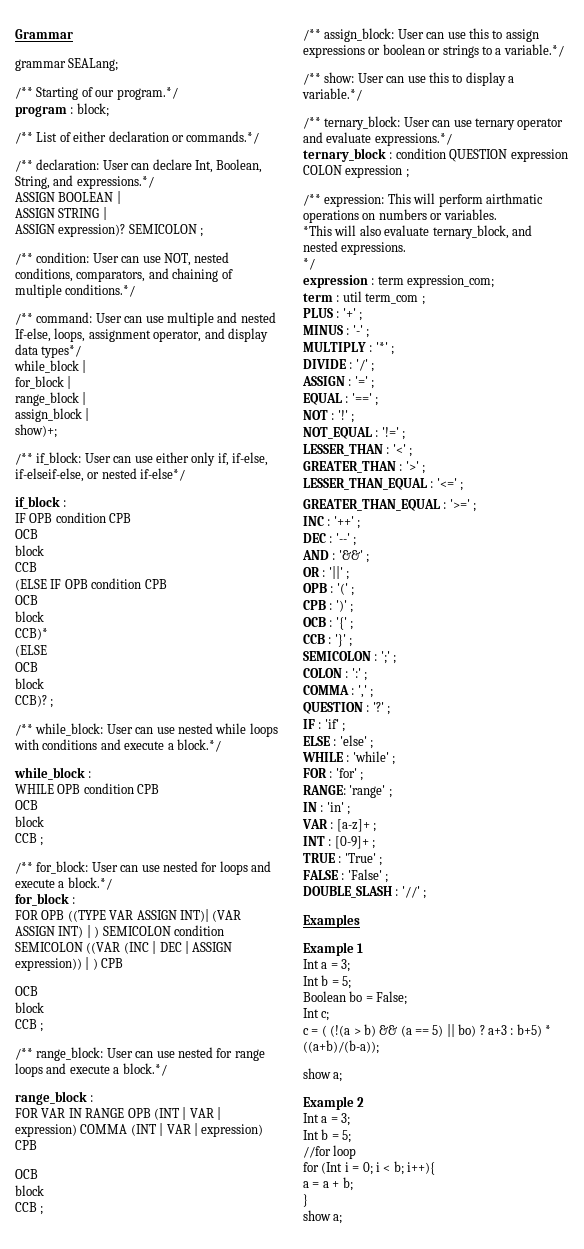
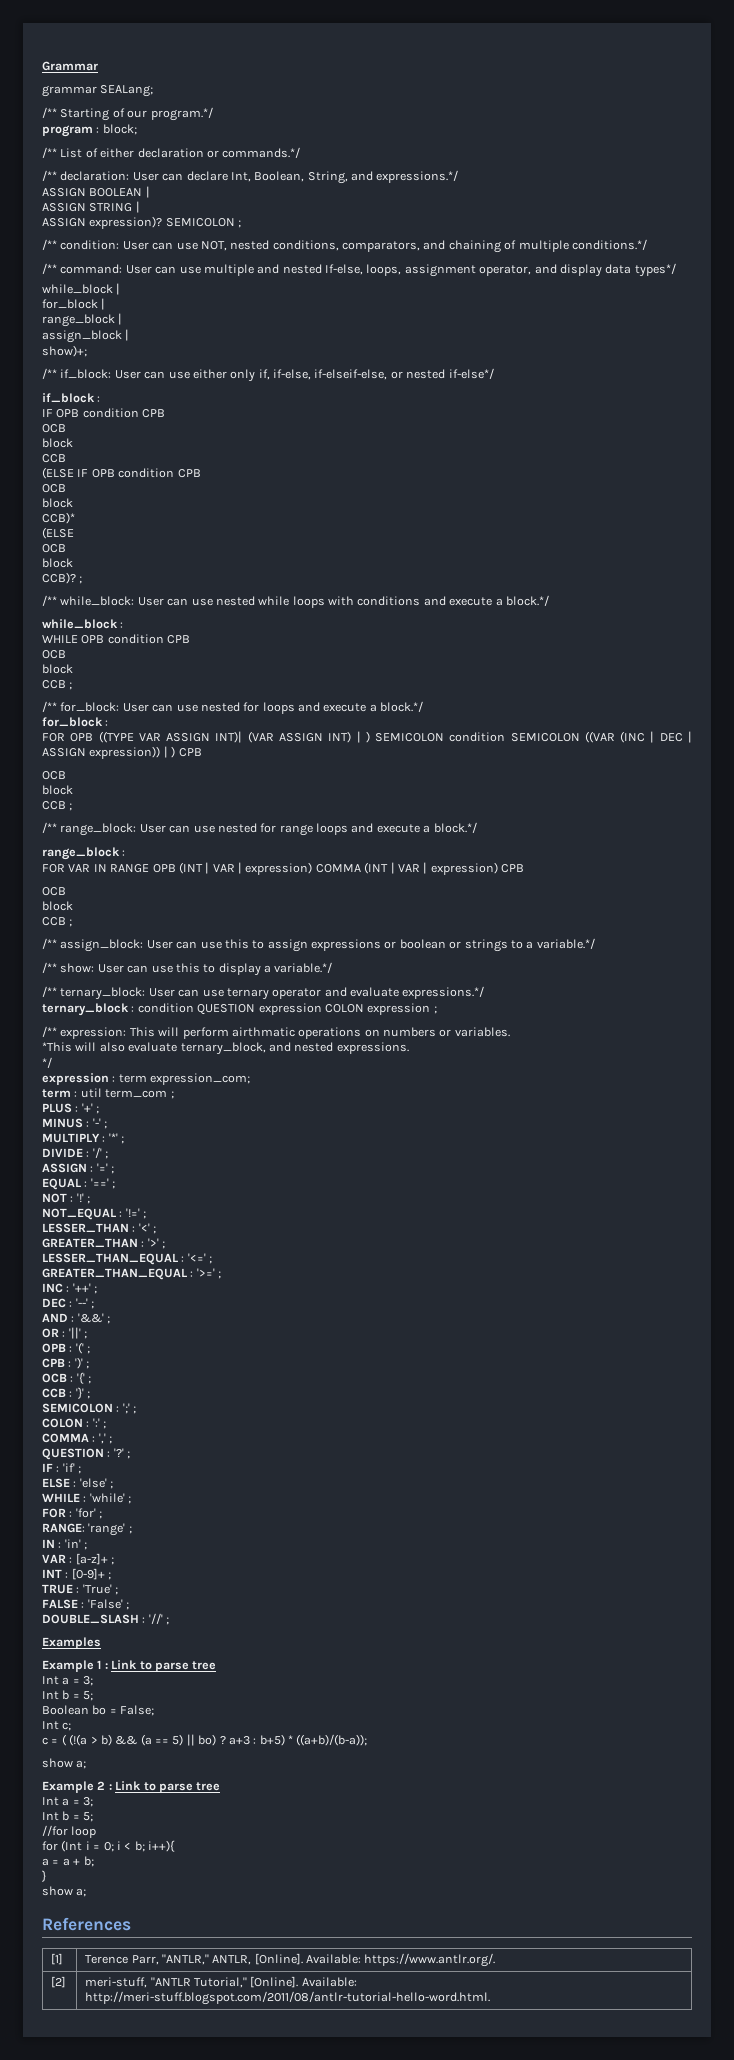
- Example 1
+ Example 1 : Link to parse tree
- Example 2
+ Example 2 : Link to parse tree
+ References
+ [1] | Terence Parr, "ANTLR," ANTLR, [Online]. Available: https://www.antlr.org/.
+ [2] | meri-stuff, "ANTLR Tutorial," [Online]. Available: http://meri-stuff.blogspot.com/2011/08/antlr-tutorial-hello-word.html.

